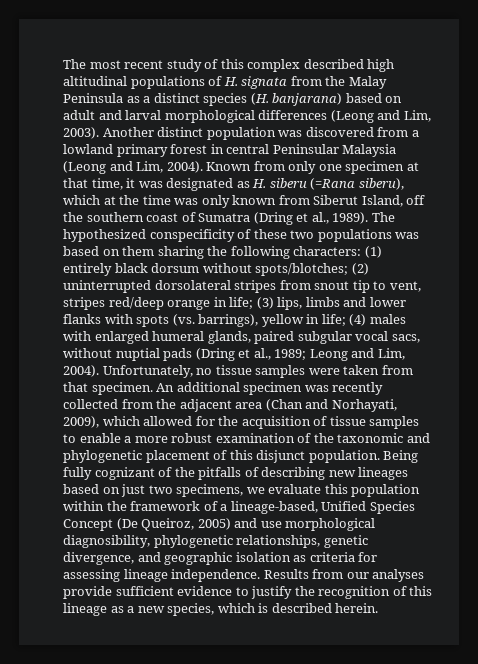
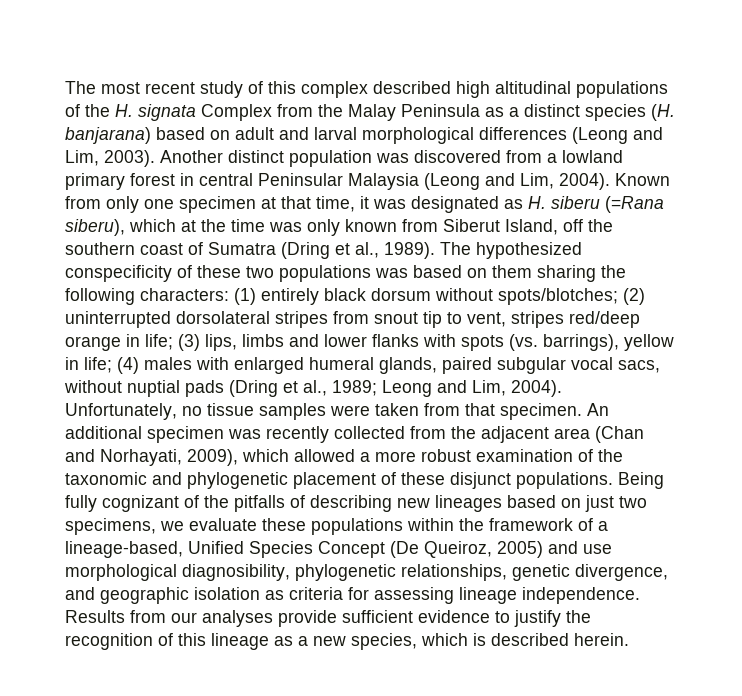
- The most recent study of this complex described high altitudinal populations of H. signata from the Malay Peninsula as a distinct species (H. banjarana) based on adult and larval morphological differences (Leong and Lim, 2003).
+ The most recent study of this complex described high altitudinal populations of the H. signata Complex from the Malay Peninsula as a distinct species (H. banjarana) based on adult and larval morphological differences (Leong and Lim, 2003).
- An additional specimen was recently collected from the adjacent area (Chan and Norhayati, 2009), which allowed for the acquisition of tissue samples to enable a more robust examination of the taxonomic and phylogenetic placement of this disjunct population.
+ An additional specimen was recently collected from the adjacent area (Chan and Norhayati, 2009), which allowed a more robust examination of the taxonomic and phylogenetic placement of these disjunct populations.
- Being fully cognizant of the pitfalls of describing new lineages based on just two specimens, we evaluate this population within the framework of a lineage-based, Unified Species Concept (De Queiroz, 2005) and use morphological diagnosibility, phylogenetic relationships, genetic divergence, and geographic isolation as criteria for assessing lineage independence.
+ Being fully cognizant of the pitfalls of describing new lineages based on just two specimens, we evaluate these populations within the framework of a lineage-based, Unified Species Concept (De Queiroz, 2005) and use morphological diagnosibility, phylogenetic relationships, genetic divergence, and geographic isolation as criteria for assessing lineage independence.

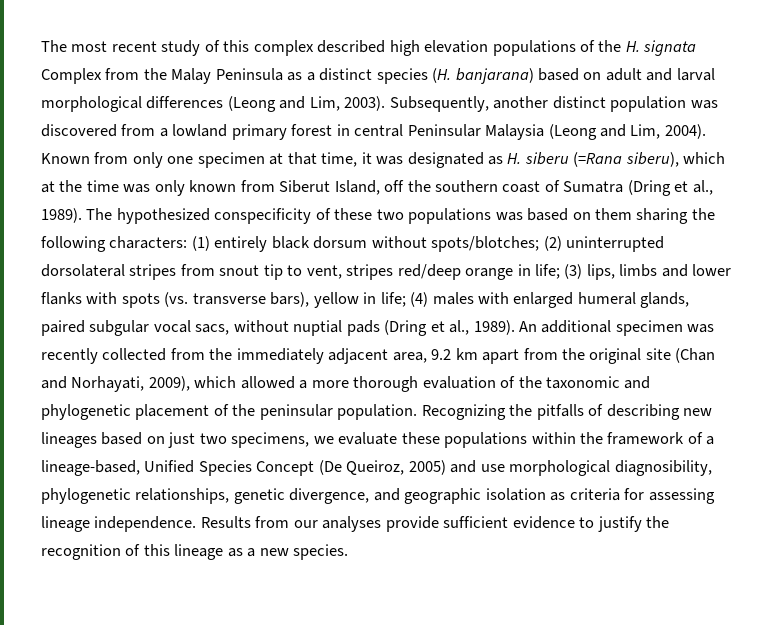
- The most recent study of this complex described high altitudinal populations of the H. signata Complex from the Malay Peninsula as a distinct species (H. banjarana) based on adult and larval morphological differences (Leong and Lim, 2003).
+ The most recent study of this complex described high elevation populations of the H. signata Complex from the Malay Peninsula as a distinct species (H. banjarana) based on adult and larval morphological differences (Leong and Lim, 2003).
- Another distinct population was discovered from a lowland primary forest in central Peninsular Malaysia (Leong and Lim, 2004).
+ Subsequently, another distinct population was discovered from a lowland primary forest in central Peninsular Malaysia (Leong and Lim, 2004).
- (3) lips, limbs and lower flanks with spots (vs. barrings), yellow in life;
+ (3) lips, limbs and lower flanks with spots (vs. transverse bars), yellow in life;
- (4) males with enlarged humeral glands, paired subgular vocal sacs, without nuptial pads (Dring et al., 1989; Leong and Lim, 2004). Unfortunately, no tissue samples were taken from that specimen.
+ (4) males with enlarged humeral glands, paired subgular vocal sacs, without nuptial pads (Dring et al., 1989).
- An additional specimen was recently collected from the adjacent area (Chan and Norhayati, 2009), which allowed a more robust examination of the taxonomic and phylogenetic placement of these disjunct populations. Being fully cognizant of the pitfalls of describing new lineages based on just two specimens, we evaluate these populations within the framework of a lineage-based, Unified Species Concept (De Queiroz, 2005) and use morphological diagnosibility, phylogenetic relationships, genetic divergence, and geographic isolation as criteria for assessing lineage independence.
+ An additional specimen was recently collected from the immediately adjacent area, 9.2 km apart from the original site (Chan and Norhayati, 2009), which allowed a more thorough evaluation of the taxonomic and phylogenetic placement of the peninsular population. Recognizing the pitfalls of describing new lineages based on just two specimens, we evaluate these populations within the framework of a lineage-based, Unified Species Concept (De Queiroz, 2005) and use morphological diagnosibility, phylogenetic relationships, genetic divergence, and geographic isolation as criteria for assessing lineage independence.
- Results from our analyses provide sufficient evidence to justify the recognition of this lineage as a new species, which is described herein.
+ Results from our analyses provide sufficient evidence to justify the recognition of this lineage as a new species.

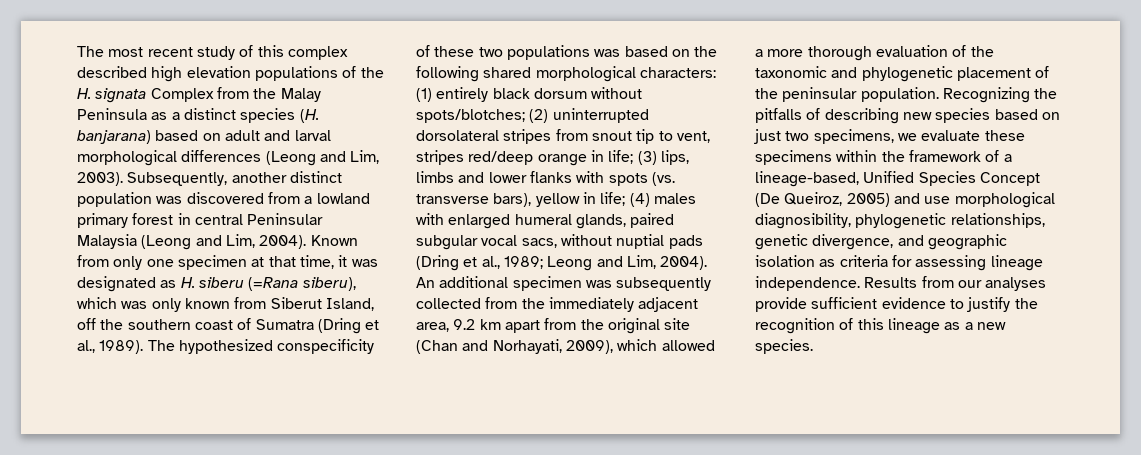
- Known from only one specimen at that time, it was designated as H. siberu (=Rana siberu), which at the time was only known from Siberut Island, off the southern coast of Sumatra (Dring et al., 1989).
+ Known from only one specimen at that time, it was designated as H. siberu (=Rana siberu), which was only known from Siberut Island, off the southern coast of Sumatra (Dring et al., 1989).
- The hypothesized conspecificity of these two populations was based on them sharing the following characters:
+ The hypothesized conspecificity of these two populations was based on the following shared morphological characters:
- (4) males with enlarged humeral glands, paired subgular vocal sacs, without nuptial pads (Dring et al., 1989).
+ (4) males with enlarged humeral glands, paired subgular vocal sacs, without nuptial pads (Dring et al., 1989; Leong and Lim, 2004).
- An additional specimen was recently collected from the immediately adjacent area, 9.2 km apart from the original site (Chan and Norhayati, 2009), which allowed a more thorough evaluation of the taxonomic and phylogenetic placement of the peninsular population.
+ An additional specimen was subsequently collected from the immediately adjacent area, 9.2 km apart from the original site (Chan and Norhayati, 2009), which allowed a more thorough evaluation of the taxonomic and phylogenetic placement of the peninsular population.
- Recognizing the pitfalls of describing new lineages based on just two specimens, we evaluate these populations within the framework of a lineage-based, Unified Species Concept (De Queiroz, 2005) and use morphological diagnosibility, phylogenetic relationships, genetic divergence, and geographic isolation as criteria for assessing lineage independence.
+ Recognizing the pitfalls of describing new species based on just two specimens, we evaluate these specimens within the framework of a lineage-based, Unified Species Concept (De Queiroz, 2005) and use morphological diagnosibility, phylogenetic relationships, genetic divergence, and geographic isolation as criteria for assessing lineage independence.

